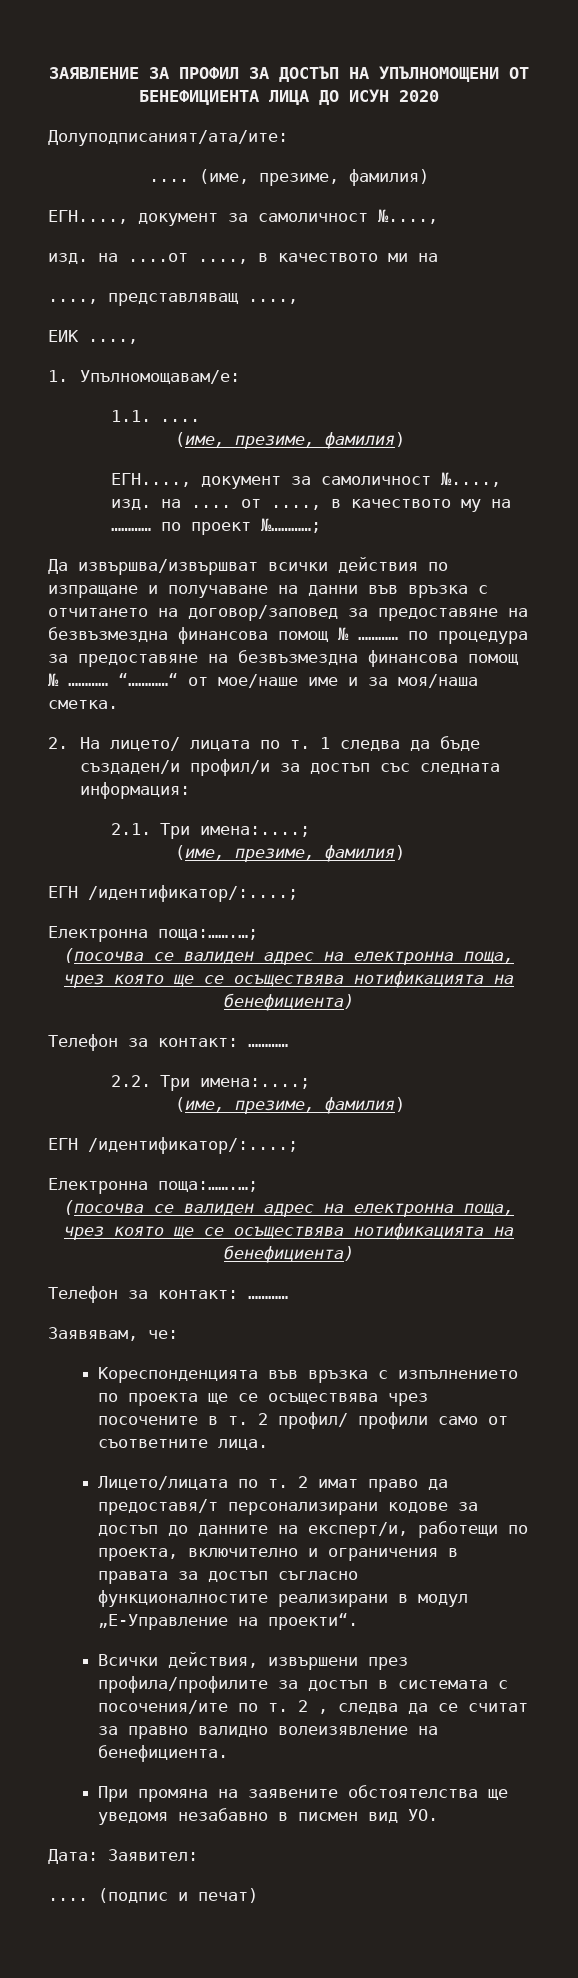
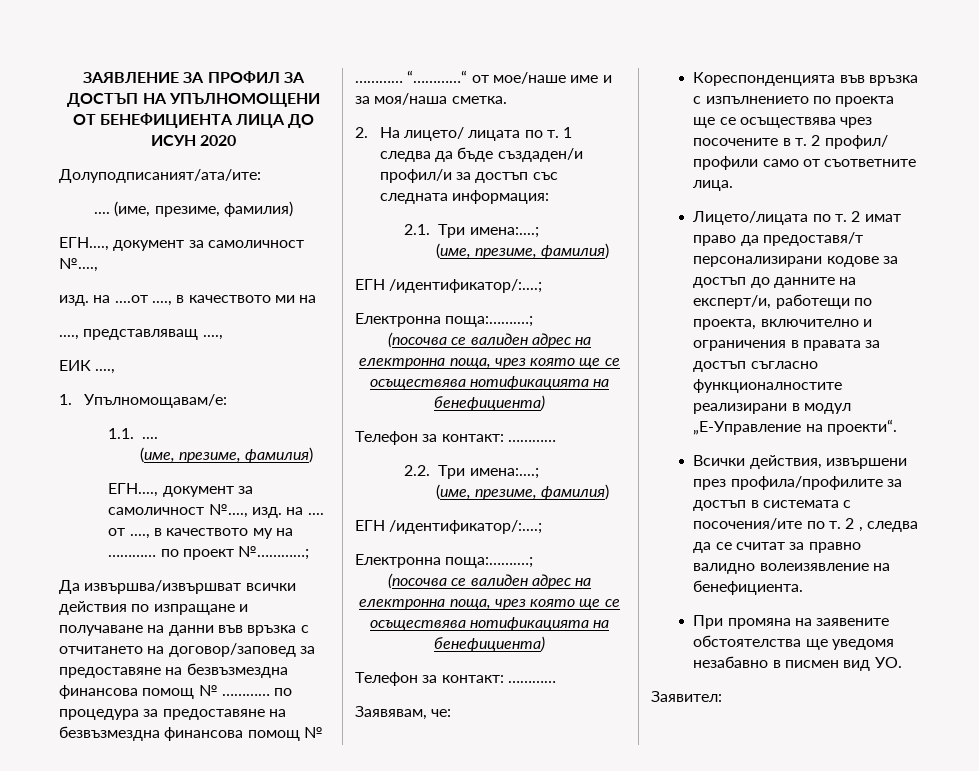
- Дата: Заявител:
+ Заявител:
- .... (подпис и печат)

